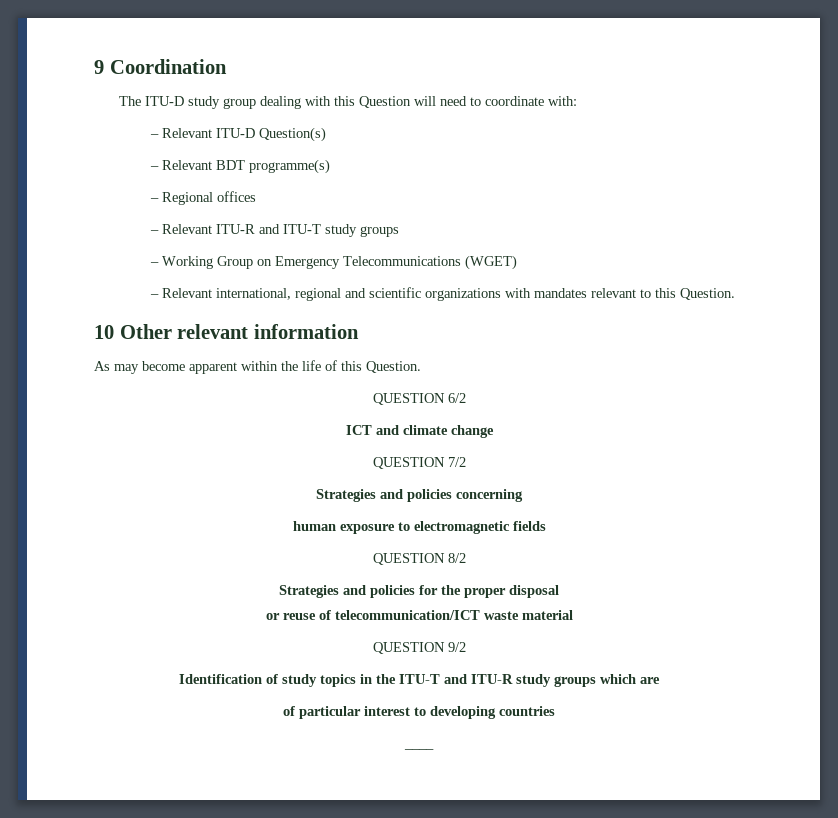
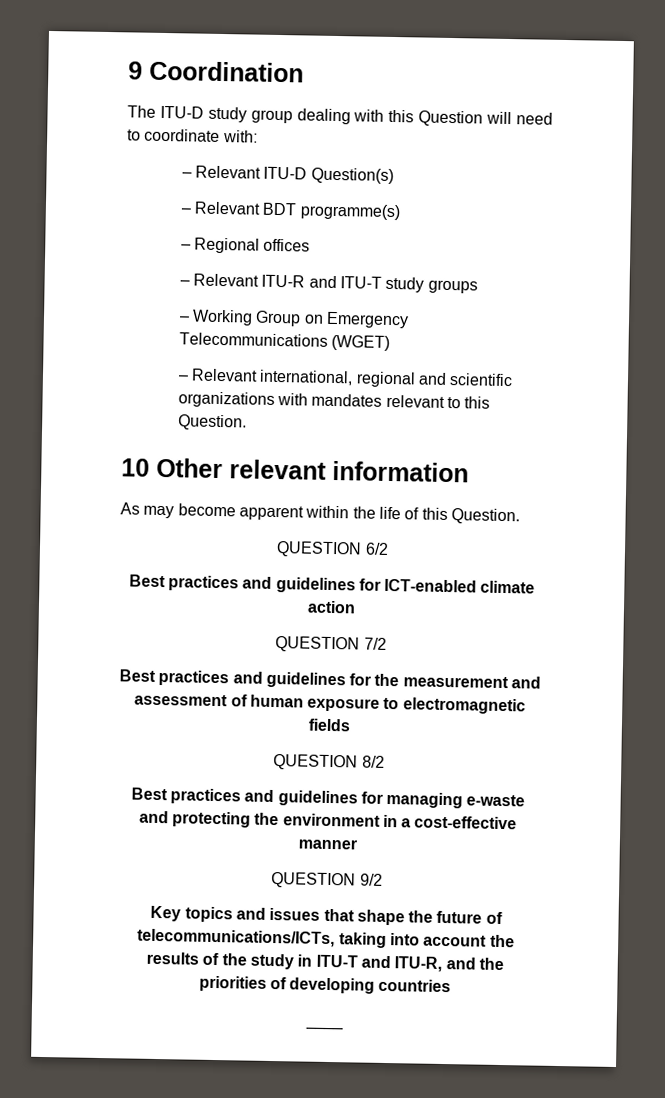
- ICT and climate change
+ Best practices and guidelines for ICT-enabled climate action
  QUESTION 7/2
- Strategies and policies concerning
- human exposure to electromagnetic fields
+ Best practices and guidelines for the measurement and assessment of human exposure to electromagnetic fields
- Strategies and policies for the proper disposal
- or reuse of telecommunication/ICT waste material
+ Best practices and guidelines for managing e-waste and protecting the environment in a cost-effective manner
  QUESTION 9/2
- Identification of study topics in the ITU-T and ITU-R study groups which are
- of particular interest to developing countries
+ Key topics and issues that shape the future of telecommunications/ICTs, taking into account the results of the study in ITU-T and ITU-R, and the priorities of developing countries

